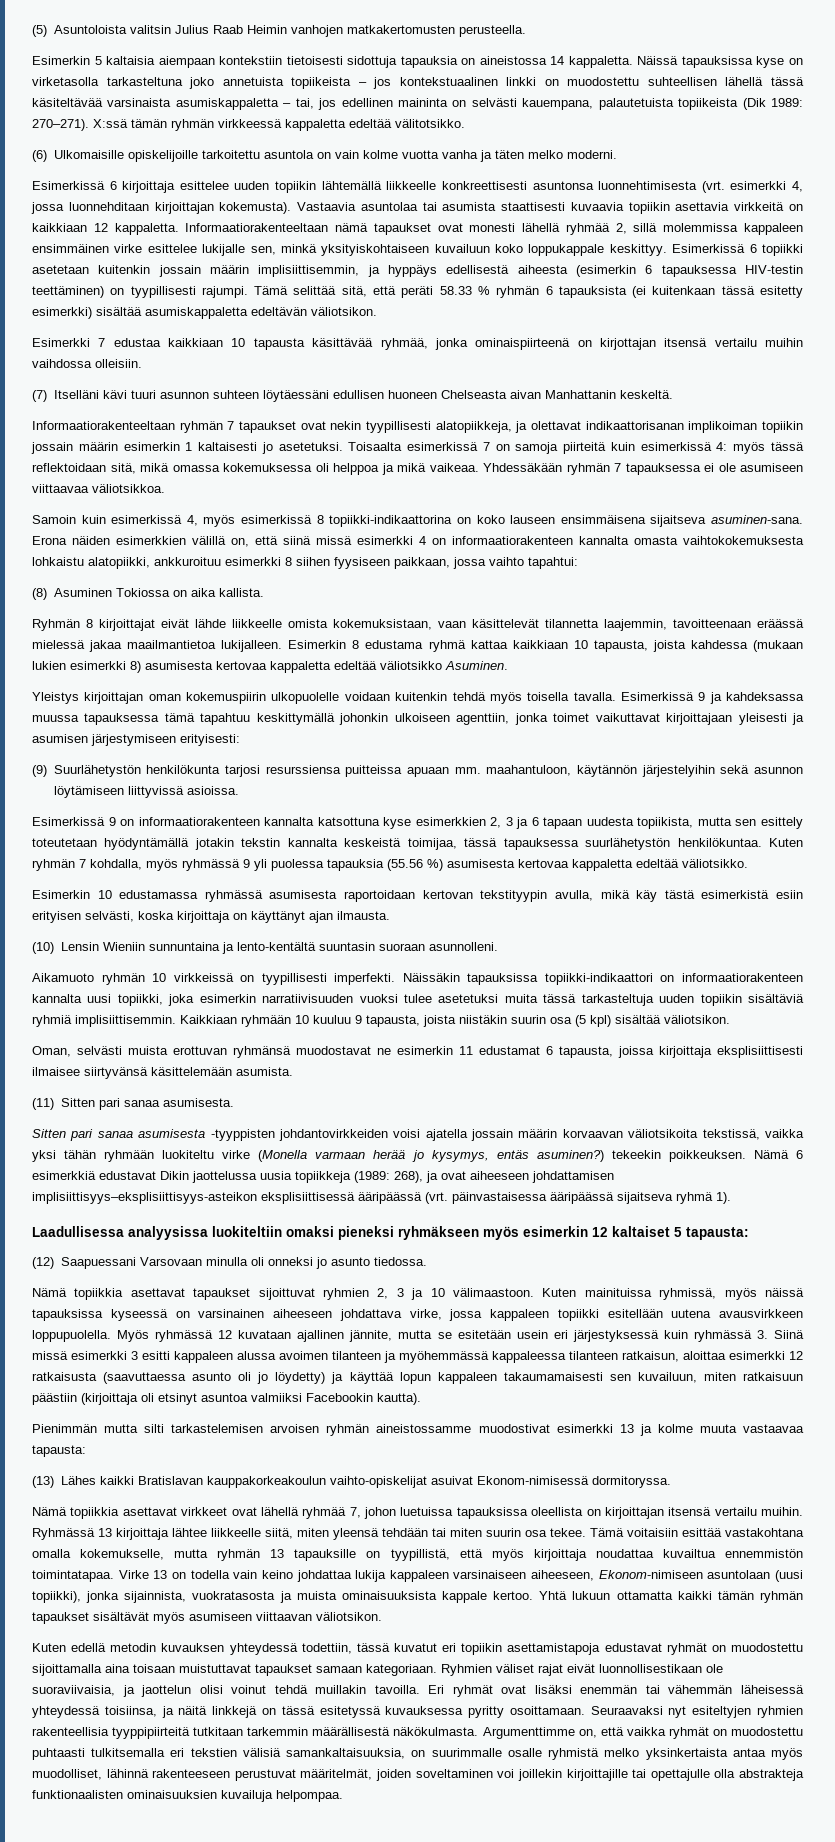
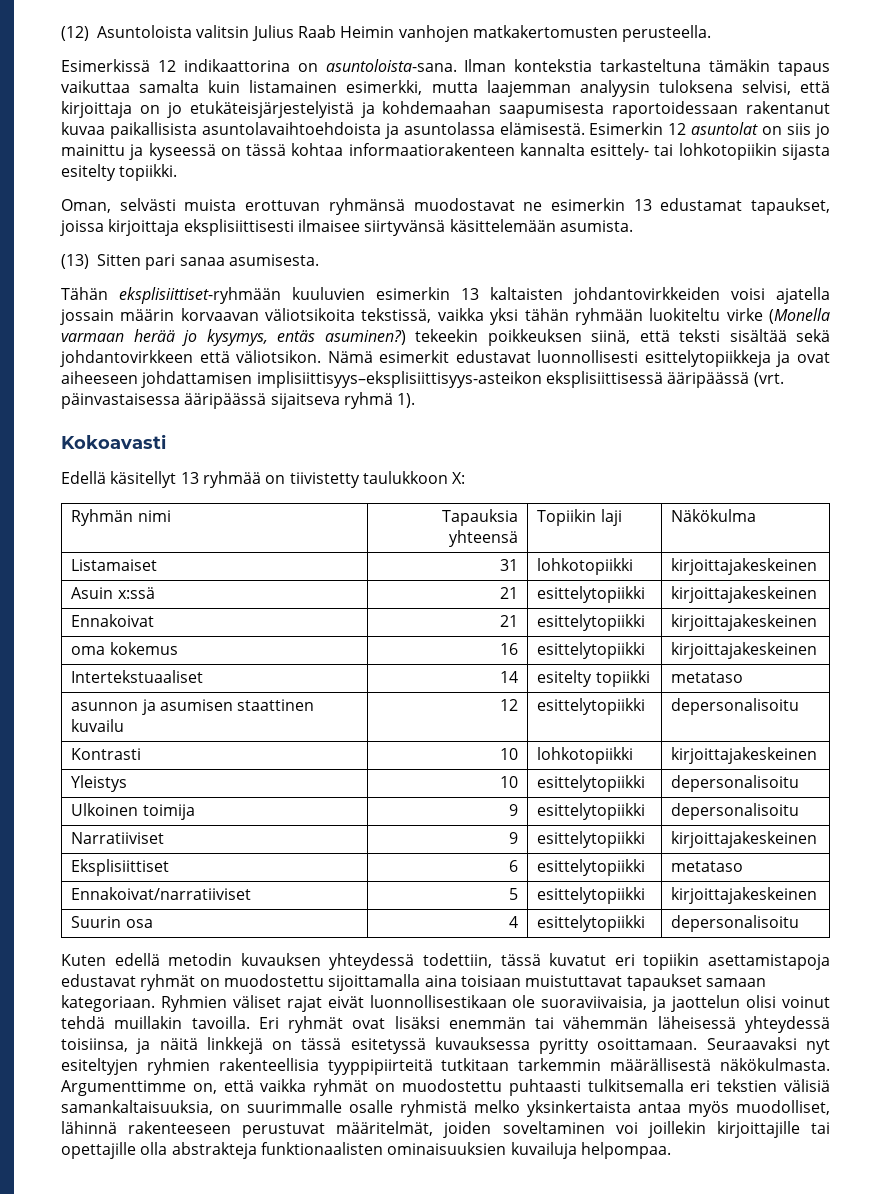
- (5) Asuntoloista valitsin Julius Raab Heimin vanhojen matkakertomusten perusteella.
+ (12) Asuntoloista valitsin Julius Raab Heimin vanhojen matkakertomusten perusteella.
- Esimerkin 5 kaltaisia aiempaan kontekstiin tietoisesti sidottuja tapauksia on aineistossa 14 kappaletta. Näissä tapauksissa kyse on virketasolla tarkasteltuna joko annetuista topiikeista – jos kontekstuaalinen linkki on muodostettu suhteellisen lähellä tässä käsiteltävää varsinaista asumiskappaletta – tai, jos edellinen maininta on selvästi kauempana, palautetuista topiikeista (Dik 1989: 270–271). X:ssä tämän ryhmän virkkeessä kappaletta edeltää välitotsikko.
- (6) Ulkomaisille opiskelijoille tarkoitettu asuntola on vain kolme vuotta vanha ja täten melko moderni.
- Esimerkissä 6 kirjoittaja esittelee uuden topiikin lähtemällä liikkeelle konkreettisesti asuntonsa luonnehtimisesta (vrt. esimerkki 4, jossa luonnehditaan kirjoittajan kokemusta). Vastaavia asuntolaa tai asumista staattisesti kuvaavia topiikin asettavia virkkeitä on kaikkiaan 12 kappaletta. Informaatiorakenteeltaan nämä tapaukset ovat monesti lähellä ryhmää 2, sillä molemmissa kappaleen ensimmäinen virke esittelee lukijalle sen, minkä yksityiskohtaiseen kuvailuun koko loppukappale keskittyy. Esimerkissä 6 topiikki asetetaan kuitenkin jossain määrin implisiittisemmin, ja hyppäys edellisestä aiheesta (esimerkin 6 tapauksessa HIV-testin teettäminen) on tyypillisesti rajumpi. Tämä selittää sitä, että peräti 58.33 % ryhmän 6 tapauksista (ei kuitenkaan tässä esitetty esimerkki) sisältää asumiskappaletta edeltävän väliotsikon.
- Esimerkki 7 edustaa kaikkiaan 10 tapausta käsittävää ryhmää, jonka ominaispiirteenä on kirjottajan itsensä vertailu muihin vaihdossa olleisiin.
- (7) Itselläni kävi tuuri asunnon suhteen löytäessäni edullisen huoneen Chelseasta aivan Manhattanin keskeltä.
- Informaatiorakenteeltaan ryhmän 7 tapaukset ovat nekin tyypillisesti alatopiikkeja, ja olettavat indikaattorisanan implikoiman topiikin jossain määrin esimerkin 1 kaltaisesti jo asetetuksi. Toisaalta esimerkissä 7 on samoja piirteitä kuin esimerkissä 4: myös tässä reflektoidaan sitä, mikä omassa kokemuksessa oli helppoa ja mikä vaikeaa. Yhdessäkään ryhmän 7 tapauksessa ei ole asumiseen viittaavaa väliotsikkoa.
- Samoin kuin esimerkissä 4, myös esimerkissä 8 topiikki-indikaattorina on koko lauseen ensimmäisena sijaitseva asuminen-sana. Erona näiden esimerkkien välillä on, että siinä missä esimerkki 4 on informaatiorakenteen kannalta omasta vaihtokokemuksesta lohkaistu alatopiikki, ankkuroituu esimerkki 8 siihen fyysiseen paikkaan, jossa vaihto tapahtui:
- (8) Asuminen Tokiossa on aika kallista.
- Ryhmän 8 kirjoittajat eivät lähde liikkeelle omista kokemuksistaan, vaan käsittelevät tilannetta laajemmin, tavoitteenaan eräässä mielessä jakaa maailmantietoa lukijalleen. Esimerkin 8 edustama ryhmä kattaa kaikkiaan 10 tapausta, joista kahdessa (mukaan lukien esimerkki 8) asumisesta kertovaa kappaletta edeltää väliotsikko Asuminen.
- Yleistys kirjoittajan oman kokemuspiirin ulkopuolelle voidaan kuitenkin tehdä myös toisella tavalla. Esimerkissä 9 ja kahdeksassa muussa tapauksessa tämä tapahtuu keskittymällä johonkin ulkoiseen agenttiin, jonka toimet vaikuttavat kirjoittajaan yleisesti ja asumisen järjestymiseen erityisesti:
- (9) Suurlähetystön henkilökunta tarjosi resurssiensa puitteissa apuaan mm. maahantuloon, käytännön järjestelyihin sekä asunnon löytämiseen liittyvissä asioissa.
- Esimerkissä 9 on informaatiorakenteen kannalta katsottuna kyse esimerkkien 2, 3 ja 6 tapaan uudesta topiikista, mutta sen esittely toteutetaan hyödyntämällä jotakin tekstin kannalta keskeistä toimijaa, tässä tapauksessa suurlähetystön henkilökuntaa. Kuten ryhmän 7 kohdalla, myös ryhmässä 9 yli puolessa tapauksia (55.56 %) asumisesta kertovaa kappaletta edeltää väliotsikko.
- Esimerkin 10 edustamassa ryhmässä asumisesta raportoidaan kertovan tekstityypin avulla, mikä käy tästä esimerkistä esiin erityisen selvästi, koska kirjoittaja on käyttänyt ajan ilmausta.
- (10) Lensin Wieniin sunnuntaina ja lento-kentältä suuntasin suoraan asunnolleni.
- Aikamuoto ryhmän 10 virkkeissä on tyypillisesti imperfekti. Näissäkin tapauksissa topiikki-indikaattori on informaatiorakenteen kannalta uusi topiikki, joka esimerkin narratiivisuuden vuoksi tulee asetetuksi muita tässä tarkasteltuja uuden topiikin sisältäviä ryhmiä implisiittisemmin. Kaikkiaan ryhmään 10 kuuluu 9 tapausta, joista niistäkin suurin osa (5 kpl) sisältää väliotsikon.
+ Esimerkissä 12 indikaattorina on asuntoloista-sana. Ilman kontekstia tarkasteltuna tämäkin tapaus vaikuttaa samalta kuin listamainen esimerkki, mutta laajemman analyysin tuloksena selvisi, että kirjoittaja on jo etukäteisjärjestelyistä ja kohdemaahan saapumisesta raportoidessaan rakentanut kuvaa paikallisista asuntolavaihtoehdoista ja asuntolassa elämisestä. Esimerkin 12 asuntolat on siis jo mainittu ja kyseessä on tässä kohtaa informaatiorakenteen kannalta esittely- tai lohkotopiikin sijasta esitelty topiikki.
- Oman, selvästi muista erottuvan ryhmänsä muodostavat ne esimerkin 11 edustamat 6 tapausta, joissa kirjoittaja eksplisiittisesti ilmaisee siirtyvänsä käsittelemään asumista.
+ Oman, selvästi muista erottuvan ryhmänsä muodostavat ne esimerkin 13 edustamat tapaukset, joissa kirjoittaja eksplisiittisesti ilmaisee siirtyvänsä käsittelemään asumista.
- (11) Sitten pari sanaa asumisesta.
+ (13) Sitten pari sanaa asumisesta.
- Sitten pari sanaa asumisesta -tyyppisten johdantovirkkeiden voisi ajatella jossain määrin korvaavan väliotsikoita tekstissä, vaikka yksi tähän ryhmään luokiteltu virke (Monella varmaan herää jo kysymys, entäs asuminen?) tekeekin poikkeuksen. Nämä 6 esimerkkiä edustavat Dikin jaottelussa uusia topiikkeja (1989: 268), ja ovat aiheeseen johdattamisen implisiittisyys–eksplisiittisyys-asteikon eksplisiittisessä ääripäässä (vrt. päinvastaisessa ääripäässä sijaitseva ryhmä 1).
+ Tähän eksplisiittiset-ryhmään kuuluvien esimerkin 13 kaltaisten johdantovirkkeiden voisi ajatella jossain määrin korvaavan väliotsikoita tekstissä, vaikka yksi tähän ryhmään luokiteltu virke (Monella varmaan herää jo kysymys, entäs asuminen?) tekeekin poikkeuksen siinä, että teksti sisältää sekä johdantovirkkeen että väliotsikon. Nämä esimerkit edustavat luonnollisesti esittelytopiikkeja ja ovat aiheeseen johdattamisen implisiittisyys–eksplisiittisyys-asteikon eksplisiittisessä ääripäässä (vrt. päinvastaisessa ääripäässä sijaitseva ryhmä 1).
- Laadullisessa analyysissa luokiteltiin omaksi pieneksi ryhmäkseen myös esimerkin 12 kaltaiset 5 tapausta:
- (12) Saapuessani Varsovaan minulla oli onneksi jo asunto tiedossa.
- Nämä topiikkia asettavat tapaukset sijoittuvat ryhmien 2, 3 ja 10 välimaastoon. Kuten mainituissa ryhmissä, myös näissä tapauksissa kyseessä on varsinainen aiheeseen johdattava virke, jossa kappaleen topiikki esitellään uutena avausvirkkeen loppupuolella. Myös ryhmässä 12 kuvataan ajallinen jännite, mutta se esitetään usein eri järjestyksessä kuin ryhmässä 3. Siinä missä esimerkki 3 esitti kappaleen alussa avoimen tilanteen ja myöhemmässä kappaleessa tilanteen ratkaisun, aloittaa esimerkki 12 ratkaisusta (saavuttaessa asunto oli jo löydetty) ja käyttää lopun kappaleen takaumamaisesti sen kuvailuun, miten ratkaisuun päästiin (kirjoittaja oli etsinyt asuntoa valmiiksi Facebookin kautta).
- Pienimmän mutta silti tarkastelemisen arvoisen ryhmän aineistossamme muodostivat esimerkki 13 ja kolme muuta vastaavaa tapausta:
- (13) Lähes kaikki Bratislavan kauppakorkeakoulun vaihto-opiskelijat asuivat Ekonom-nimisessä dormitoryssa.
- Nämä topiikkia asettavat virkkeet ovat lähellä ryhmää 7, johon luetuissa tapauksissa oleellista on kirjoittajan itsensä vertailu muihin. Ryhmässä 13 kirjoittaja lähtee liikkeelle siitä, miten yleensä tehdään tai miten suurin osa tekee. Tämä voitaisiin esittää vastakohtana omalla kokemukselle, mutta ryhmän 13 tapauksille on tyypillistä, että myös kirjoittaja noudattaa kuvailtua ennemmistön toimintatapaa. Virke 13 on todella vain keino johdattaa lukija kappaleen varsinaiseen aiheeseen, Ekonom-nimiseen asuntolaan (uusi topiikki), jonka sijainnista, vuokratasosta ja muista ominaisuuksista kappale kertoo. Yhtä lukuun ottamatta kaikki tämän ryhmän tapaukset sisältävät myös asumiseen viittaavan väliotsikon.
+ Kokoavasti
+ Edellä käsitellyt 13 ryhmää on tiivistetty taulukkoon X:
+ Ryhmän nimi | Tapauksia yhteensä | Topiikin laji | Näkökulma
+ Listamaiset | 31 | lohkotopiikki | kirjoittajakeskeinen
+ Asuin x:ssä | 21 | esittelytopiikki | kirjoittajakeskeinen
+ Ennakoivat | 21 | esittelytopiikki | kirjoittajakeskeinen
+ oma kokemus | 16 | esittelytopiikki | kirjoittajakeskeinen
+ Intertekstuaaliset | 14 | esitelty topiikki | metataso
+ asunnon ja asumisen staattinen kuvailu | 12 | esittelytopiikki | depersonalisoitu
+ Kontrasti | 10 | lohkotopiikki | kirjoittajakeskeinen
+ Yleistys | 10 | esittelytopiikki | depersonalisoitu
+ Ulkoinen toimija | 9 | esittelytopiikki | depersonalisoitu
+ Narratiiviset | 9 | esittelytopiikki | kirjoittajakeskeinen
+ Eksplisiittiset | 6 | esittelytopiikki | metataso
+ Ennakoivat/narratiiviset | 5 | esittelytopiikki | kirjoittajakeskeinen
+ Suurin osa | 4 | esittelytopiikki | depersonalisoitu
- Kuten edellä metodin kuvauksen yhteydessä todettiin, tässä kuvatut eri topiikin asettamistapoja edustavat ryhmät on muodostettu sijoittamalla aina toisaan muistuttavat tapaukset samaan kategoriaan.
+ Kuten edellä metodin kuvauksen yhteydessä todettiin, tässä kuvatut eri topiikin asettamistapoja edustavat ryhmät on muodostettu sijoittamalla aina toisiaan muistuttavat tapaukset samaan kategoriaan.
- Argumenttimme on, että vaikka ryhmät on muodostettu puhtaasti tulkitsemalla eri tekstien välisiä samankaltaisuuksia, on suurimmalle osalle ryhmistä melko yksinkertaista antaa myös muodolliset, lähinnä rakenteeseen perustuvat määritelmät, joiden soveltaminen voi joillekin kirjoittajille tai opettajulle olla abstrakteja funktionaalisten ominaisuuksien kuvailuja helpompaa.
+ Argumenttimme on, että vaikka ryhmät on muodostettu puhtaasti tulkitsemalla eri tekstien välisiä samankaltaisuuksia, on suurimmalle osalle ryhmistä melko yksinkertaista antaa myös muodolliset, lähinnä rakenteeseen perustuvat määritelmät, joiden soveltaminen voi joillekin kirjoittajille tai opettajille olla abstrakteja funktionaalisten ominaisuuksien kuvailuja helpompaa.

